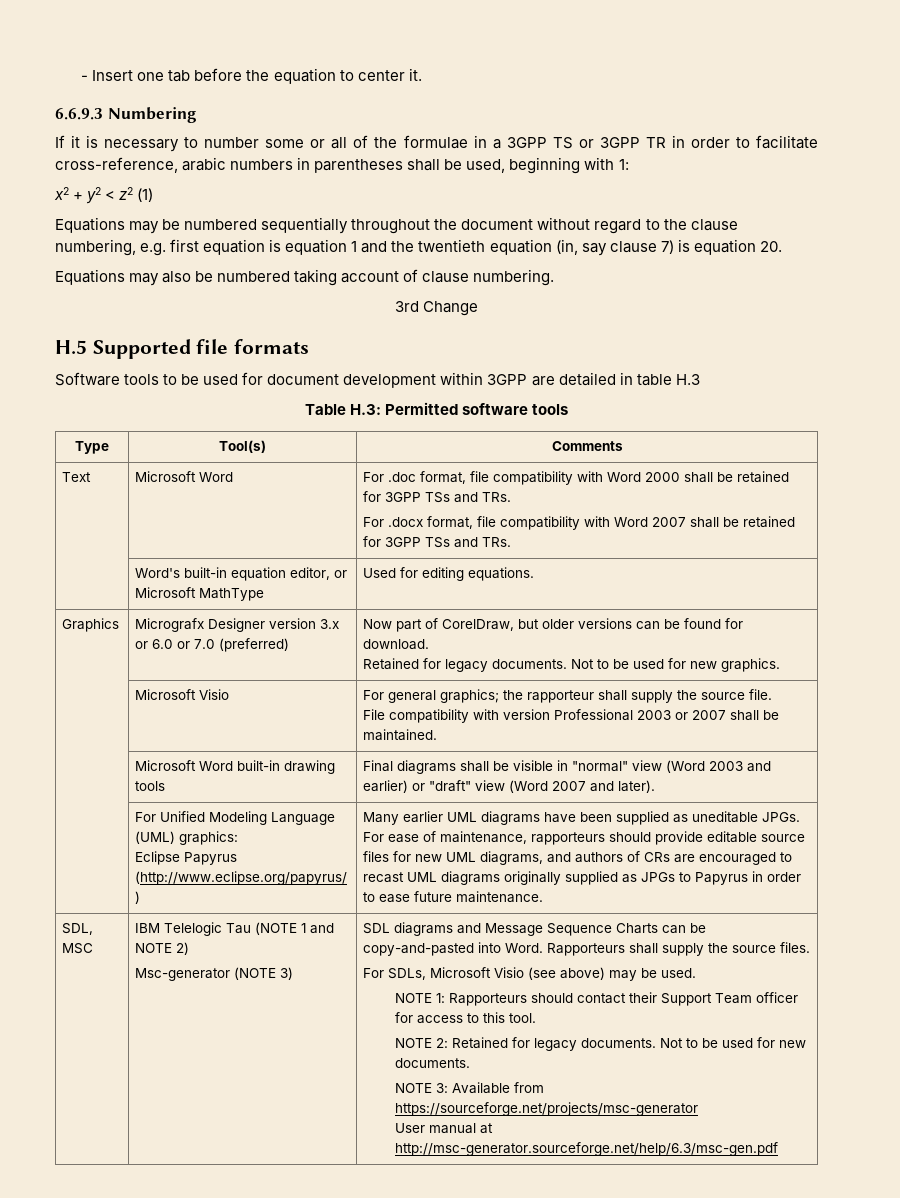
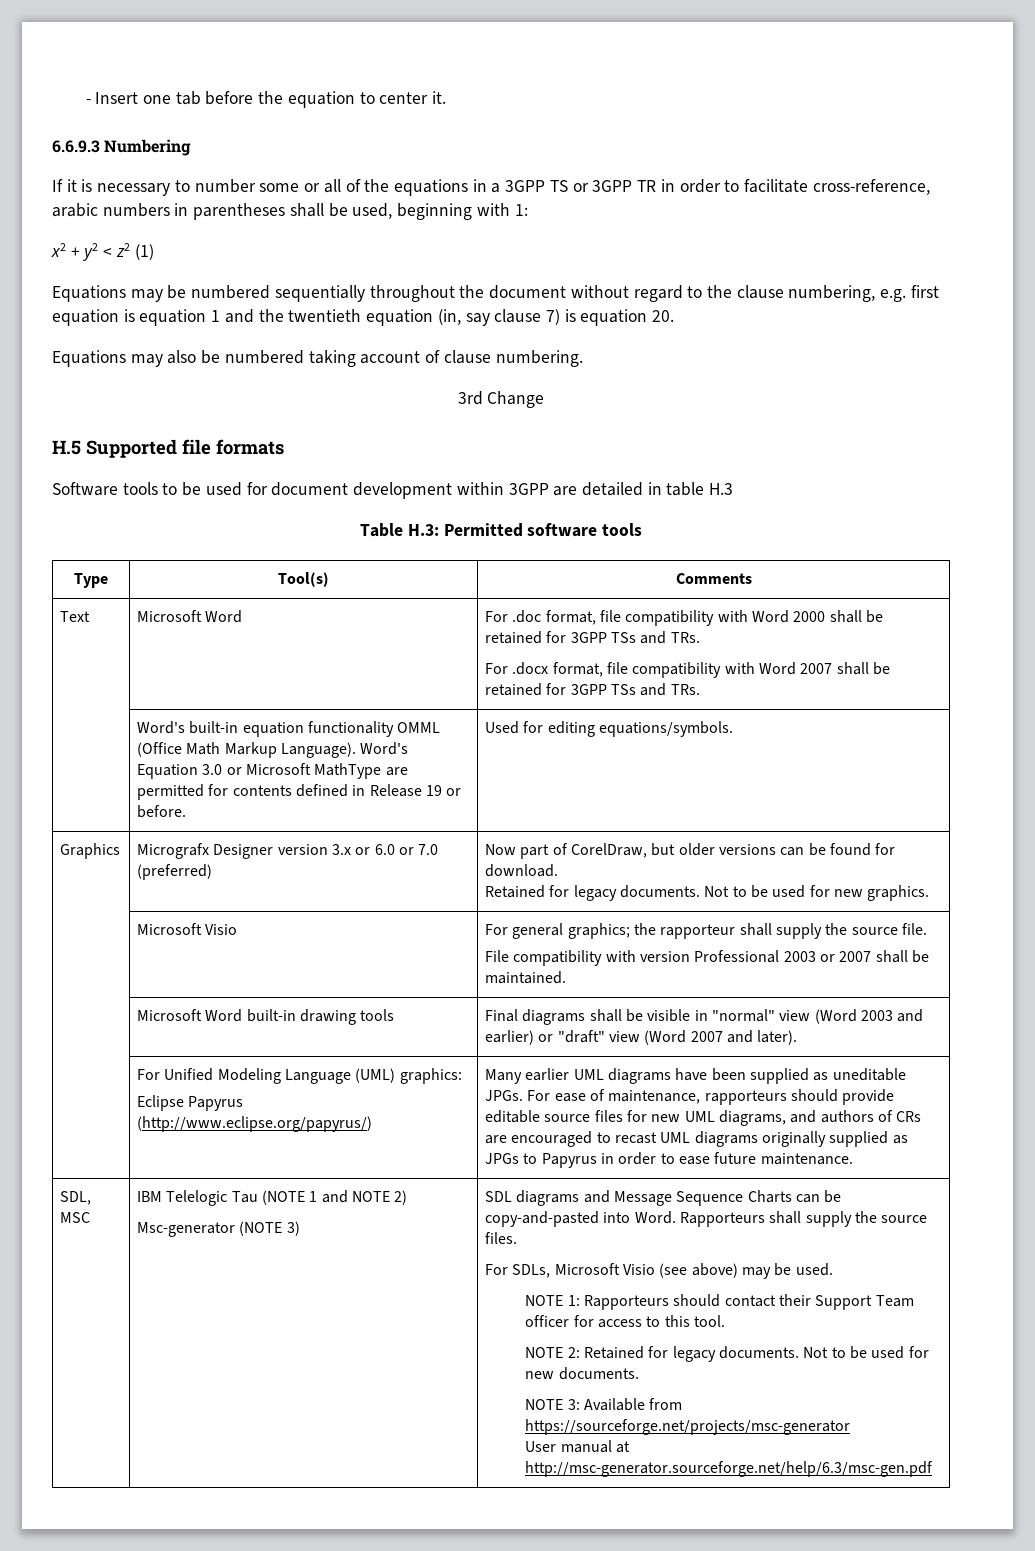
- If it is necessary to number some or all of the formulae in a 3GPP TS or 3GPP TR in order to facilitate cross-reference, arabic numbers in parentheses shall be used, beginning with 1:
+ If it is necessary to number some or all of the equations in a 3GPP TS or 3GPP TR in order to facilitate cross-reference, arabic numbers in parentheses shall be used, beginning with 1:
- | Word's built-in equation editor, or Microsoft MathType | Used for editing equations.
+ | Word's built-in equation functionality OMML (Office Math Markup Language). Word's Equation 3.0 or Microsoft MathType are permitted for contents defined in Release 19 or before. | Used for editing equations/symbols.

